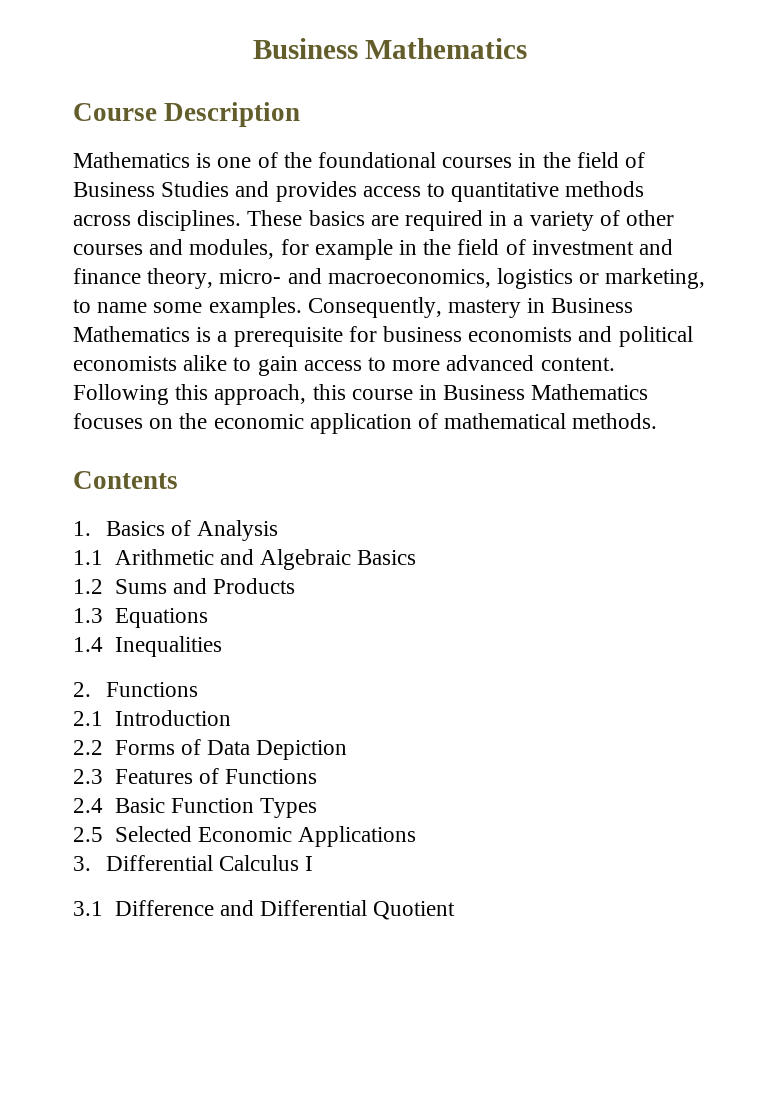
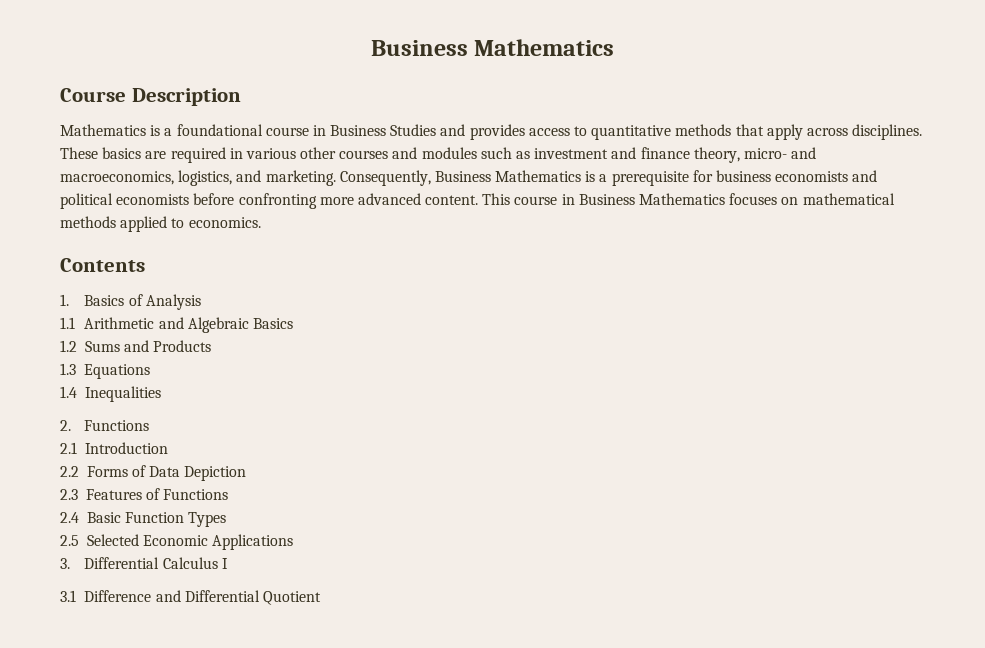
- Mathematics is one of the foundational courses in the field of Business Studies and provides access to quantitative methods across disciplines.
+ Mathematics is a foundational course in Business Studies and provides access to quantitative methods that apply across disciplines.
- These basics are required in a variety of other courses and modules, for example in the field of investment and finance theory, micro- and macroeconomics, logistics or marketing, to name some examples. Consequently, mastery in Business Mathematics is a prerequisite for business economists and political economists alike to gain access to more advanced content. Following this approach, this course in Business Mathematics focuses on the economic application of mathematical methods.
+ These basics are required in various other courses and modules such as investment and finance theory, micro- and macroeconomics, logistics, and marketing. Consequently, Business Mathematics is a prerequisite for business economists and political economists before confronting more advanced content. This course in Business Mathematics focuses on mathematical methods applied to economics.

